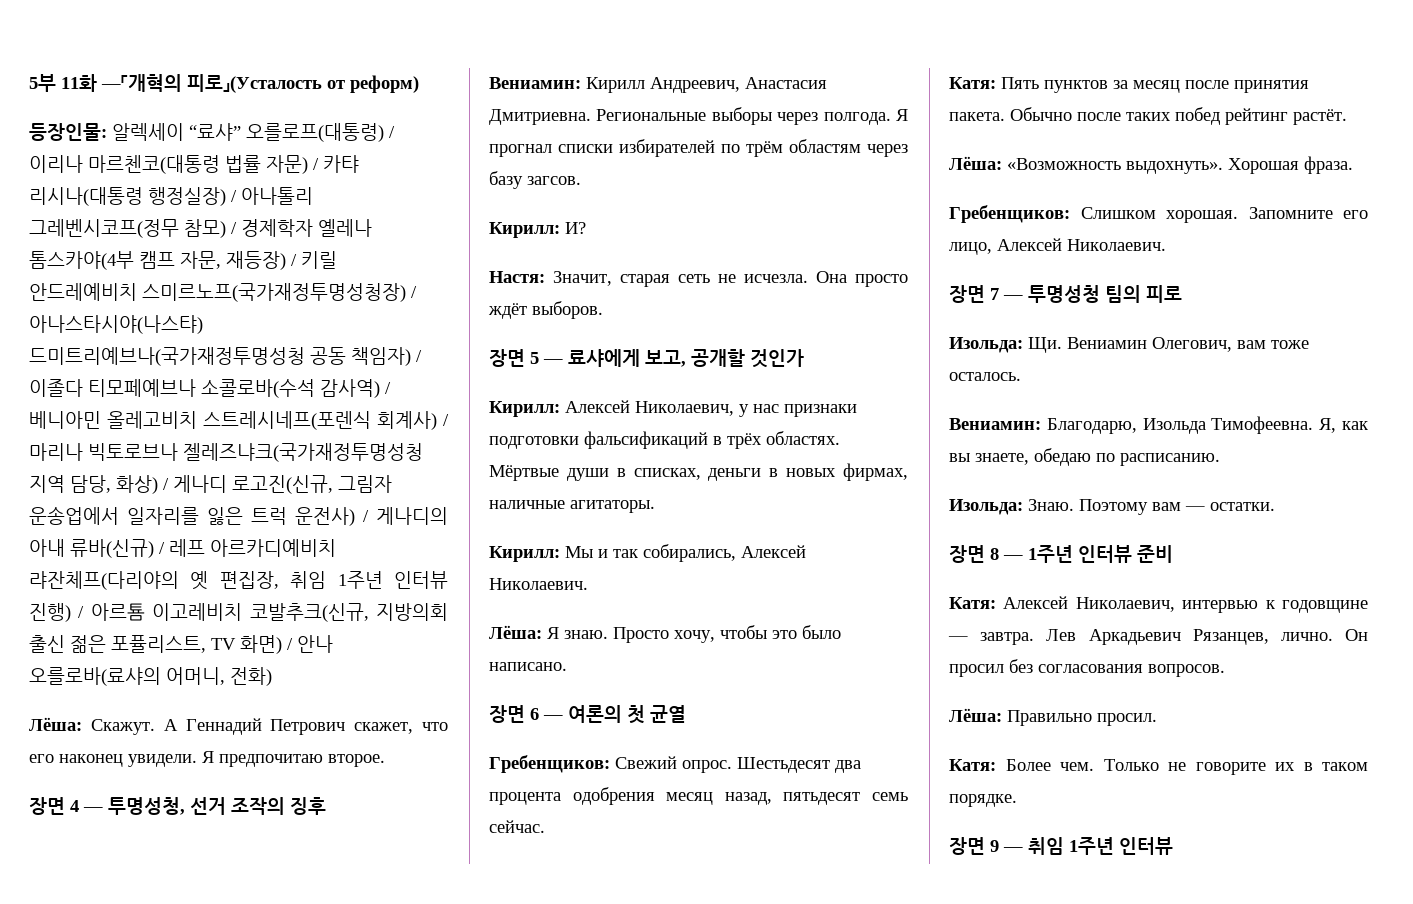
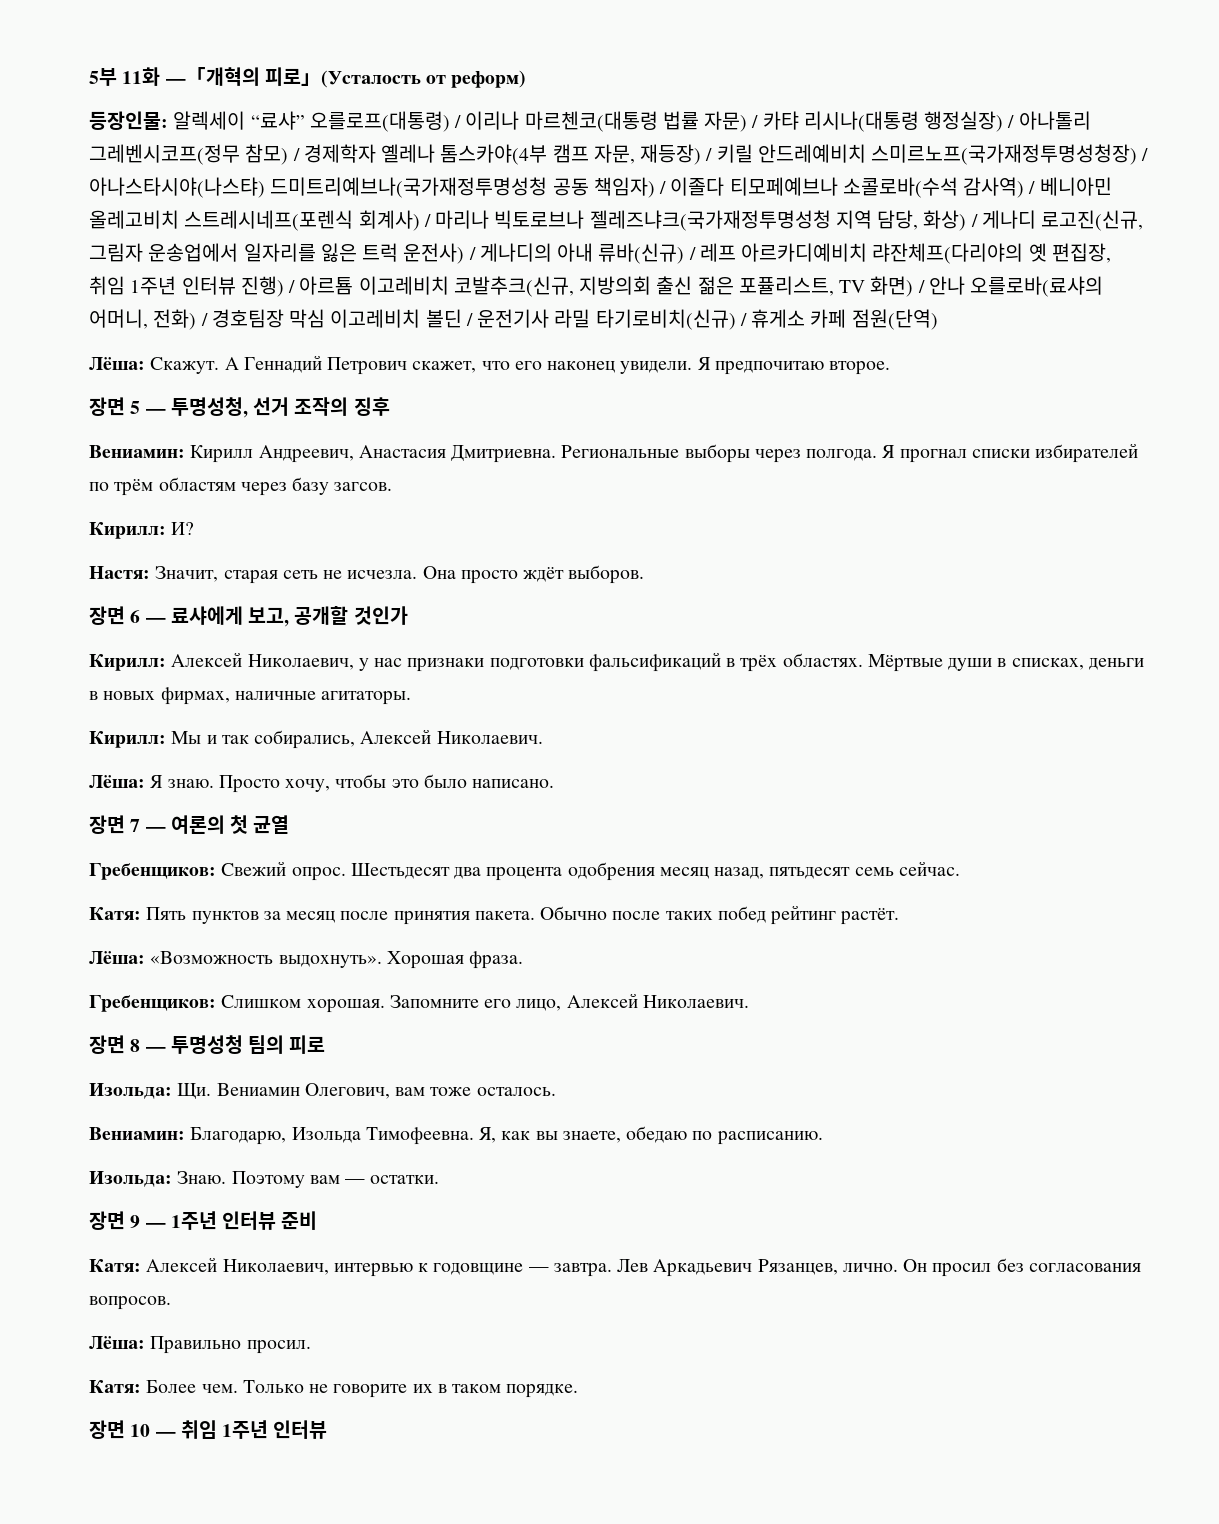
- 알렉세이 “료샤” 오를로프(대통령) / 이리나 마르첸코(대통령 법률 자문) / 카탸 리시나(대통령 행정실장) / 아나톨리 그레벤시코프(정무 참모) / 경제학자 옐레나 톰스카야(4부 캠프 자문, 재등장) / 키릴 안드레예비치 스미르노프(국가재정투명성청장) / 아나스타시야(나스탸) 드미트리예브나(국가재정투명성청 공동 책임자) / 이졸다 티모페예브나 소콜로바(수석 감사역) / 베니아민 올레고비치 스트레시네프(포렌식 회계사) / 마리나 빅토로브나 젤레즈냐크(국가재정투명성청 지역 담당, 화상) / 게나디 로고진(신규, 그림자 운송업에서 일자리를 잃은 트럭 운전사) / 게나디의 아내 류바(신규) / 레프 아르카디예비치 랴잔체프(다리야의 옛 편집장, 취임 1주년 인터뷰 진행) / 아르툠 이고레비치 코발추크(신규, 지방의회 출신 젊은 포퓰리스트, TV 화면) / 안나 오를로바(료샤의 어머니, 전화)
+ 알렉세이 “료샤” 오를로프(대통령) / 이리나 마르첸코(대통령 법률 자문) / 카탸 리시나(대통령 행정실장) / 아나톨리 그레벤시코프(정무 참모) / 경제학자 옐레나 톰스카야(4부 캠프 자문, 재등장) / 키릴 안드레예비치 스미르노프(국가재정투명성청장) / 아나스타시야(나스탸) 드미트리예브나(국가재정투명성청 공동 책임자) / 이졸다 티모페예브나 소콜로바(수석 감사역) / 베니아민 올레고비치 스트레시네프(포렌식 회계사) / 마리나 빅토로브나 젤레즈냐크(국가재정투명성청 지역 담당, 화상) / 게나디 로고진(신규, 그림자 운송업에서 일자리를 잃은 트럭 운전사) / 게나디의 아내 류바(신규) / 레프 아르카디예비치 랴잔체프(다리야의 옛 편집장, 취임 1주년 인터뷰 진행) / 아르툠 이고레비치 코발추크(신규, 지방의회 출신 젊은 포퓰리스트, TV 화면) / 안나 오를로바(료샤의 어머니, 전화) / 경호팀장 막심 이고레비치 볼딘 / 운전기사 라밀 타기로비치(신규) / 휴게소 카페 점원(단역)
- 장면 4 — 투명성청, 선거 조작의 징후
+ 장면 5 — 투명성청, 선거 조작의 징후
- 장면 5 — 료샤에게 보고, 공개할 것인가
+ 장면 6 — 료샤에게 보고, 공개할 것인가
- 장면 6 — 여론의 첫 균열
+ 장면 7 — 여론의 첫 균열
- 장면 7 — 투명성청 팀의 피로
+ 장면 8 — 투명성청 팀의 피로
- 장면 8 — 1주년 인터뷰 준비
+ 장면 9 — 1주년 인터뷰 준비
- 장면 9 — 취임 1주년 인터뷰
+ 장면 10 — 취임 1주년 인터뷰

